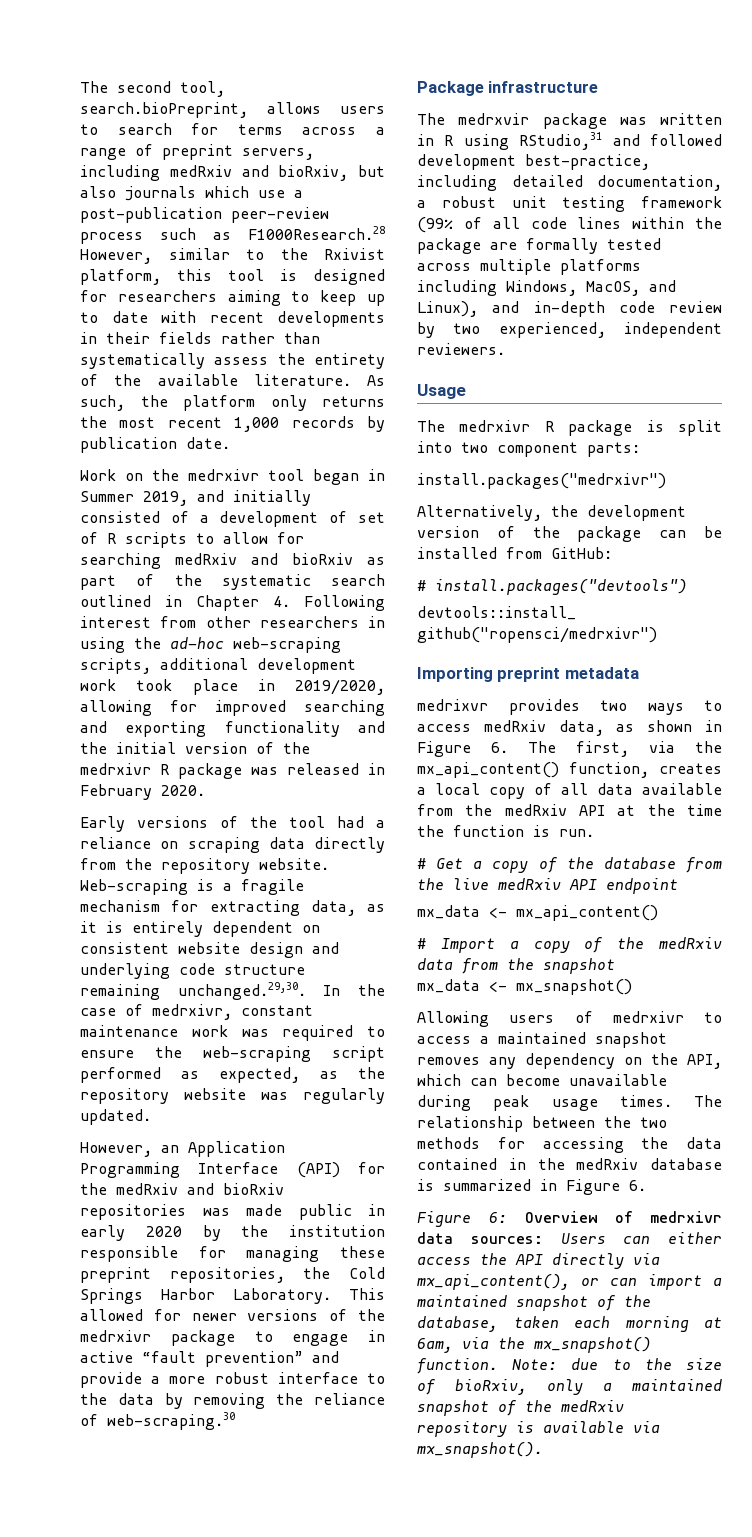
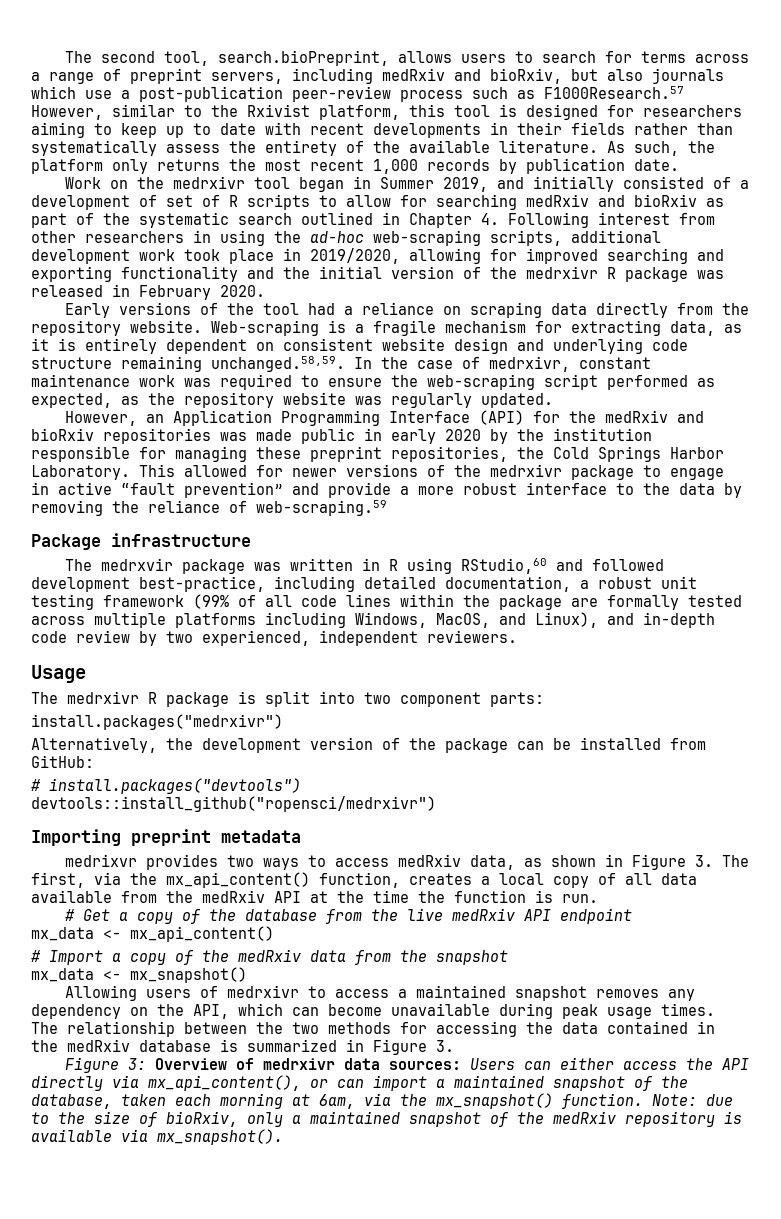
- The second tool, search.bioPreprint, allows users to search for terms across a range of preprint servers, including medRxiv and bioRxiv, but also journals which use a post-publication peer-review process such as F1000Research.28 However, similar to the Rxivist platform, this tool is designed for researchers aiming to keep up to date with recent developments in their fields rather than systematically assess the entirety of the available literature.
+ The second tool, search.bioPreprint, allows users to search for terms across a range of preprint servers, including medRxiv and bioRxiv, but also journals which use a post-publication peer-review process such as F1000Research.57 However, similar to the Rxivist platform, this tool is designed for researchers aiming to keep up to date with recent developments in their fields rather than systematically assess the entirety of the available literature.
- Web-scraping is a fragile mechanism for extracting data, as it is entirely dependent on consistent website design and underlying code structure remaining unchanged.29,30. In the case of medrxivr, constant maintenance work was required to ensure the web-scraping script performed as expected, as the repository website was regularly updated.
+ Web-scraping is a fragile mechanism for extracting data, as it is entirely dependent on consistent website design and underlying code structure remaining unchanged.58,59. In the case of medrxivr, constant maintenance work was required to ensure the web-scraping script performed as expected, as the repository website was regularly updated.
- This allowed for newer versions of the medrxivr package to engage in active “fault prevention” and provide a more robust interface to the data by removing the reliance of web-scraping.30
+ This allowed for newer versions of the medrxivr package to engage in active “fault prevention” and provide a more robust interface to the data by removing the reliance of web-scraping.59
- The medrxvir package was written in R using RStudio,31 and followed development best-practice, including detailed documentation, a robust unit testing framework (99% of all code lines within the package are formally tested across multiple platforms including Windows, MacOS, and Linux), and in-depth code review by two experienced, independent reviewers.
+ The medrxvir package was written in R using RStudio,60 and followed development best-practice, including detailed documentation, a robust unit testing framework (99% of all code lines within the package are formally tested across multiple platforms including Windows, MacOS, and Linux), and in-depth code review by two experienced, independent reviewers.
- medrixvr provides two ways to access medRxiv data, as shown in Figure 6. The first, via the mx_api_content() function, creates a local copy of all data available from the medRxiv API at the time the function is run.
+ medrixvr provides two ways to access medRxiv data, as shown in Figure 3. The first, via the mx_api_content() function, creates a local copy of all data available from the medRxiv API at the time the function is run.
- The relationship between the two methods for accessing the data contained in the medRxiv database is summarized in Figure 6.
- Figure 6: Overview of medrxivr data sources: Users can either access the API directly via mx_api_content(), or can import a maintained snapshot of the database, taken each morning at 6am, via the mx_snapshot() function.
+ The relationship between the two methods for accessing the data contained in the medRxiv database is summarized in Figure 3.
+ Figure 3: Overview of medrxivr data sources: Users can either access the API directly via mx_api_content(), or can import a maintained snapshot of the database, taken each morning at 6am, via the mx_snapshot() function.

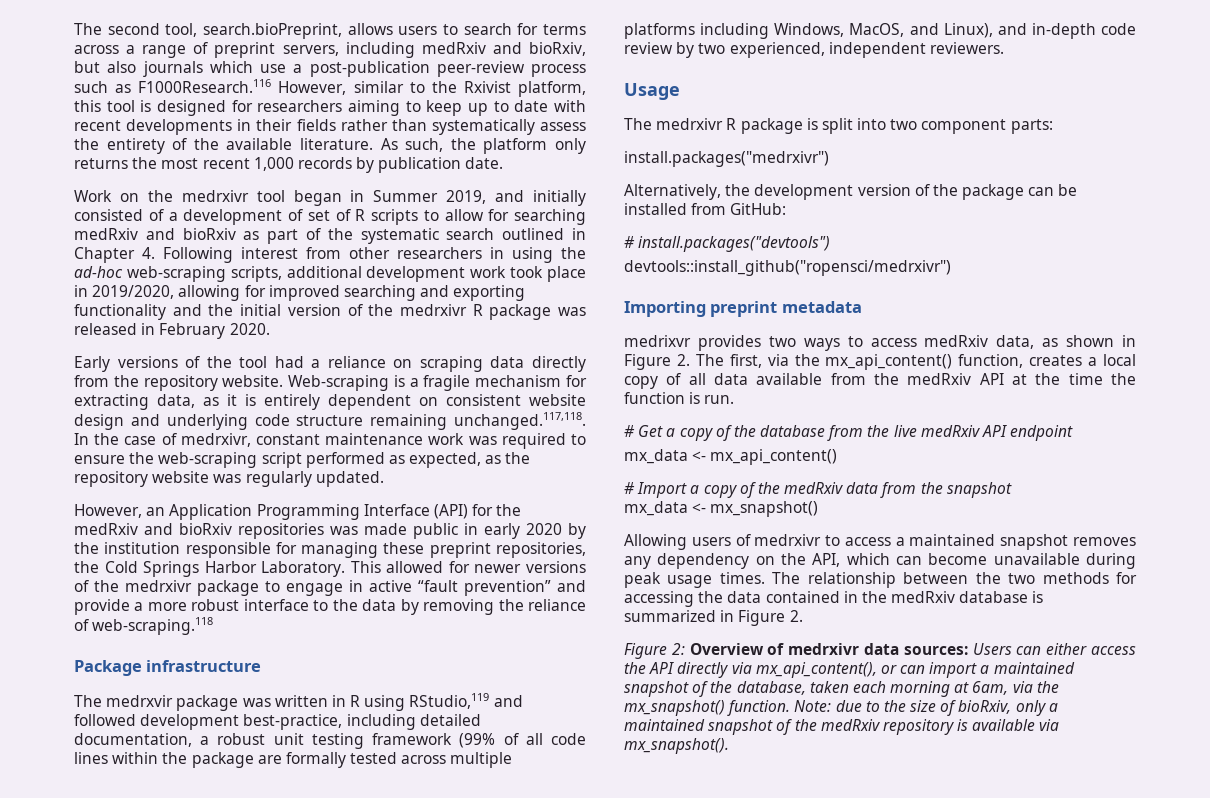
- The second tool, search.bioPreprint, allows users to search for terms across a range of preprint servers, including medRxiv and bioRxiv, but also journals which use a post-publication peer-review process such as F1000Research.57 However, similar to the Rxivist platform, this tool is designed for researchers aiming to keep up to date with recent developments in their fields rather than systematically assess the entirety of the available literature.
+ The second tool, search.bioPreprint, allows users to search for terms across a range of preprint servers, including medRxiv and bioRxiv, but also journals which use a post-publication peer-review process such as F1000Research.116 However, similar to the Rxivist platform, this tool is designed for researchers aiming to keep up to date with recent developments in their fields rather than systematically assess the entirety of the available literature.
- Web-scraping is a fragile mechanism for extracting data, as it is entirely dependent on consistent website design and underlying code structure remaining unchanged.58,59. In the case of medrxivr, constant maintenance work was required to ensure the web-scraping script performed as expected, as the repository website was regularly updated.
+ Web-scraping is a fragile mechanism for extracting data, as it is entirely dependent on consistent website design and underlying code structure remaining unchanged.117,118. In the case of medrxivr, constant maintenance work was required to ensure the web-scraping script performed as expected, as the repository website was regularly updated.
- This allowed for newer versions of the medrxivr package to engage in active “fault prevention” and provide a more robust interface to the data by removing the reliance of web-scraping.59
+ This allowed for newer versions of the medrxivr package to engage in active “fault prevention” and provide a more robust interface to the data by removing the reliance of web-scraping.118
- The medrxvir package was written in R using RStudio,60 and followed development best-practice, including detailed documentation, a robust unit testing framework (99% of all code lines within the package are formally tested across multiple platforms including Windows, MacOS, and Linux), and in-depth code review by two experienced, independent reviewers.
+ The medrxvir package was written in R using RStudio,119 and followed development best-practice, including detailed documentation, a robust unit testing framework (99% of all code lines within the package are formally tested across multiple platforms including Windows, MacOS, and Linux), and in-depth code review by two experienced, independent reviewers.
- medrixvr provides two ways to access medRxiv data, as shown in Figure 3. The first, via the mx_api_content() function, creates a local copy of all data available from the medRxiv API at the time the function is run.
+ medrixvr provides two ways to access medRxiv data, as shown in Figure 2. The first, via the mx_api_content() function, creates a local copy of all data available from the medRxiv API at the time the function is run.
- The relationship between the two methods for accessing the data contained in the medRxiv database is summarized in Figure 3.
- Figure 3: Overview of medrxivr data sources: Users can either access the API directly via mx_api_content(), or can import a maintained snapshot of the database, taken each morning at 6am, via the mx_snapshot() function.
+ The relationship between the two methods for accessing the data contained in the medRxiv database is summarized in Figure 2.
+ Figure 2: Overview of medrxivr data sources: Users can either access the API directly via mx_api_content(), or can import a maintained snapshot of the database, taken each morning at 6am, via the mx_snapshot() function.

